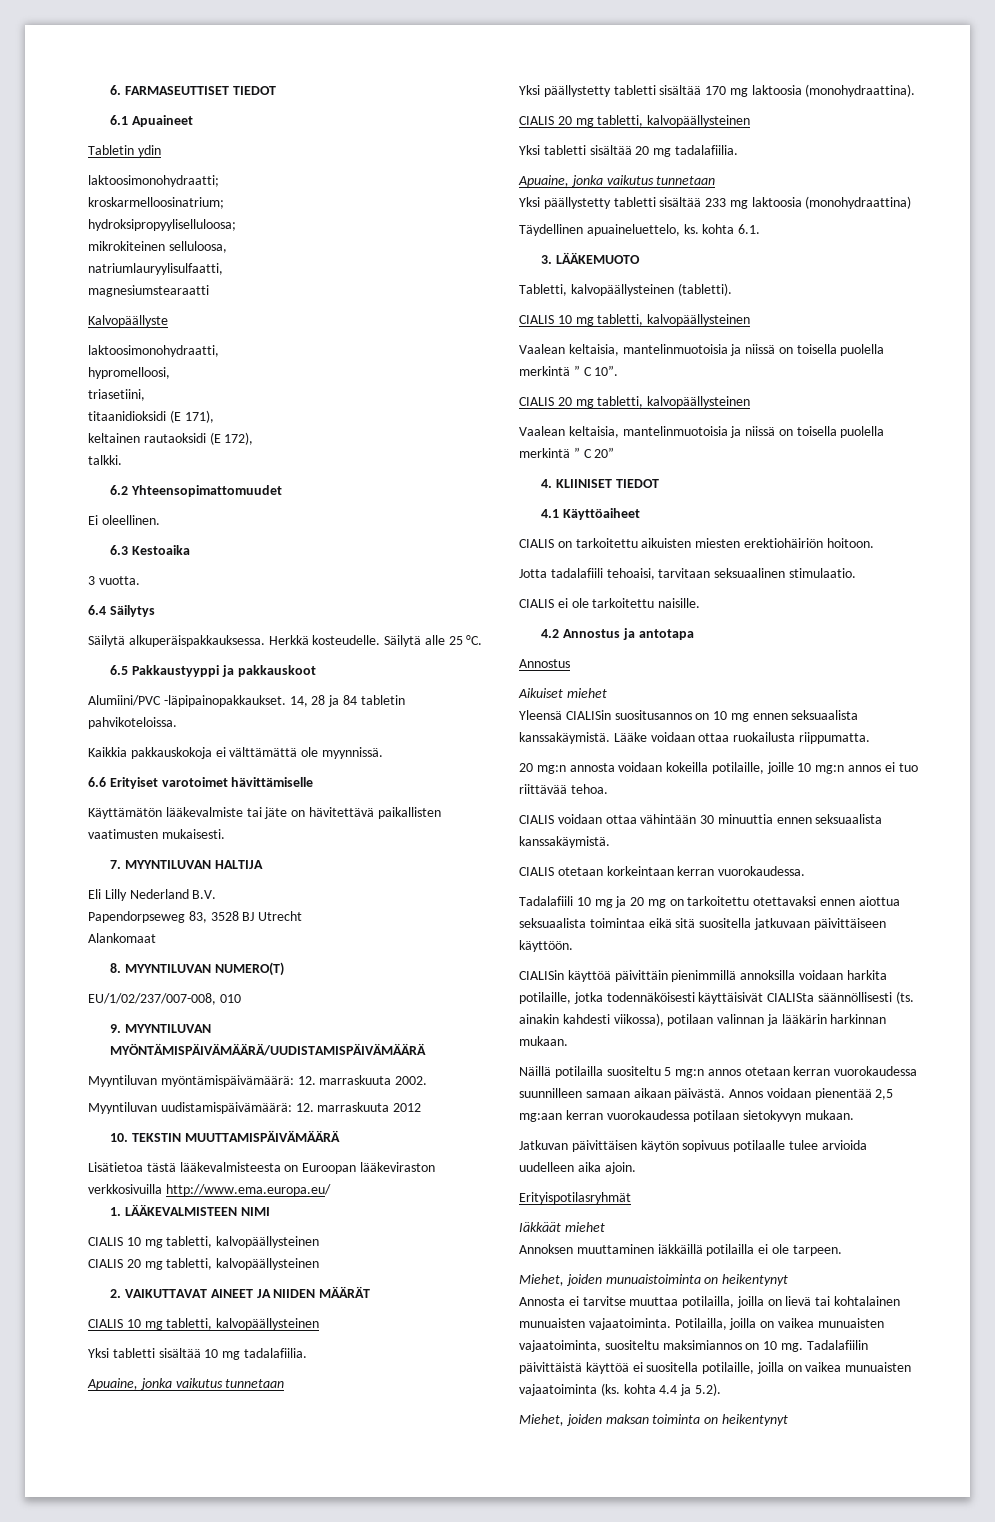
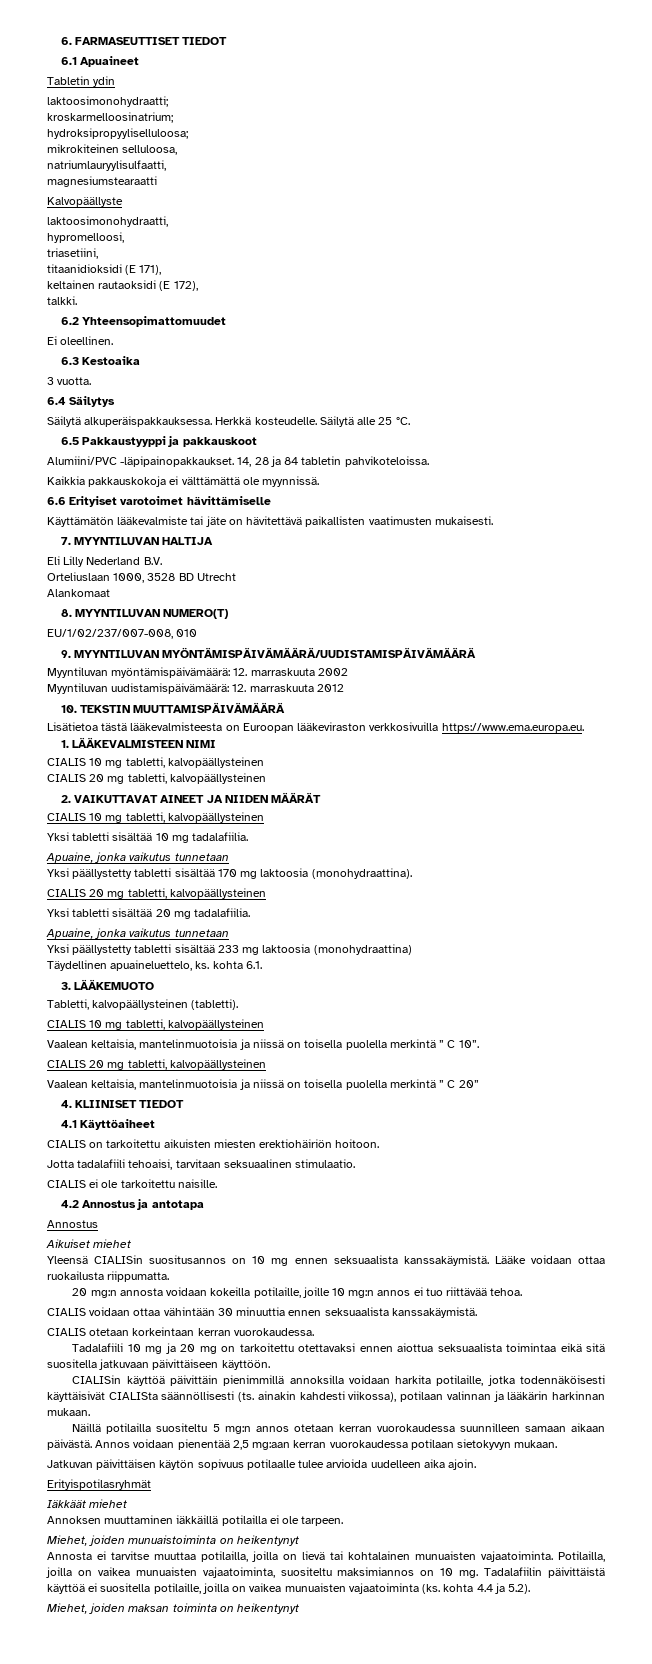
- Papendorpseweg 83, 3528 BJ Utrecht
+ Orteliuslaan 1000, 3528 BD Utrecht
- Myyntiluvan myöntämispäivämäärä: 12. marraskuuta 2002.
+ Myyntiluvan myöntämispäivämäärä: 12. marraskuuta 2002
- Lisätietoa tästä lääkevalmisteesta on Euroopan lääkeviraston verkkosivuilla http://www.ema.europa.eu/
+ Lisätietoa tästä lääkevalmisteesta on Euroopan lääkeviraston verkkosivuilla https://www.ema.europa.eu.

